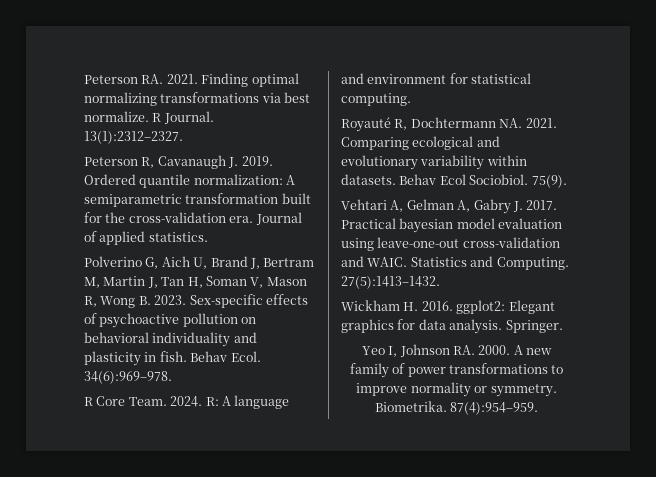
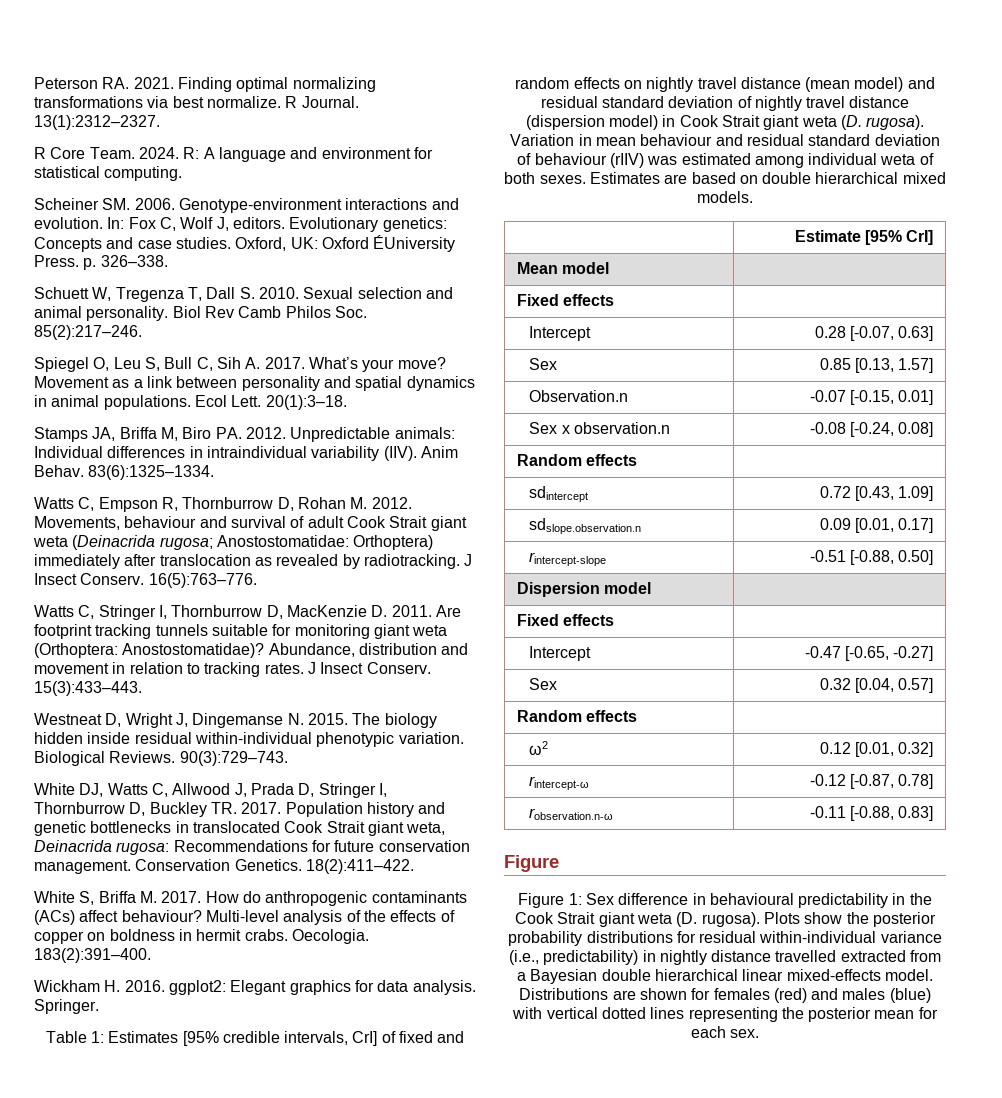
- Peterson R, Cavanaugh J. 2019. Ordered quantile normalization: A semiparametric transformation built for the cross-validation era. Journal of applied statistics.
- Polverino G, Aich U, Brand J, Bertram M, Martin J, Tan H, Soman V, Mason R, Wong B. 2023. Sex-specific effects of psychoactive pollution on behavioral individuality and plasticity in fish. Behav Ecol. 34(6):969–978.
- Royauté R, Dochtermann NA. 2021. Comparing ecological and evolutionary variability within datasets. Behav Ecol Sociobiol. 75(9).
- Vehtari A, Gelman A, Gabry J. 2017. Practical bayesian model evaluation using leave-one-out cross-validation and WAIC. Statistics and Computing. 27(5):1413–1432.
+ Scheiner SM. 2006. Genotype-environment interactions and evolution. In: Fox C, Wolf J, editors. Evolutionary genetics: Concepts and case studies. Oxford, UK: Oxford ÉUniversity Press. p. 326–338.
+ Schuett W, Tregenza T, Dall S. 2010. Sexual selection and animal personality. Biol Rev Camb Philos Soc. 85(2):217–246.
+ Spiegel O, Leu S, Bull C, Sih A. 2017. What’s your move? Movement as a link between personality and spatial dynamics in animal populations. Ecol Lett. 20(1):3–18.
+ Stamps JA, Briffa M, Biro PA. 2012. Unpredictable animals: Individual differences in intraindividual variability (IIV). Anim Behav. 83(6):1325–1334.
+ Watts C, Empson R, Thornburrow D, Rohan M. 2012. Movements, behaviour and survival of adult Cook Strait giant weta (Deinacrida rugosa; Anostostomatidae: Orthoptera) immediately after translocation as revealed by radiotracking. J Insect Conserv. 16(5):763–776.
+ Watts C, Stringer I, Thornburrow D, MacKenzie D. 2011. Are footprint tracking tunnels suitable for monitoring giant weta (Orthoptera: Anostostomatidae)? Abundance, distribution and movement in relation to tracking rates. J Insect Conserv. 15(3):433–443.
+ Westneat D, Wright J, Dingemanse N. 2015. The biology hidden inside residual within-individual phenotypic variation. Biological Reviews. 90(3):729–743.
+ White DJ, Watts C, Allwood J, Prada D, Stringer I, Thornburrow D, Buckley TR. 2017. Population history and genetic bottlenecks in translocated Cook Strait giant weta, Deinacrida rugosa: Recommendations for future conservation management. Conservation Genetics. 18(2):411–422.
+ White S, Briffa M. 2017. How do anthropogenic contaminants (ACs) affect behaviour? Multi-level analysis of the effects of copper on boldness in hermit crabs. Oecologia. 183(2):391–400.
- Yeo I, Johnson RA. 2000. A new family of power transformations to improve normality or symmetry. Biometrika. 87(4):954–959.
+ Table 1: Estimates [95% credible intervals, CrI] of fixed and random effects on nightly travel distance (mean model) and residual standard deviation of nightly travel distance (dispersion model) in Cook Strait giant weta (D. rugosa). Variation in mean behaviour and residual standard deviation of behaviour (rIIV) was estimated among individual weta of both sexes. Estimates are based on double hierarchical mixed models.
+ | Estimate [95% CrI]
+ Mean model |
+ Fixed effects |
+ Intercept | 0.28 [-0.07, 0.63]
+ Sex | 0.85 [0.13, 1.57]
+ Observation.n | -0.07 [-0.15, 0.01]
+ Sex x observation.n | -0.08 [-0.24, 0.08]
+ Random effects |
+ sdintercept | 0.72 [0.43, 1.09]
+ sdslope.observation.n | 0.09 [0.01, 0.17]
+ rintercept-slope | -0.51 [-0.88, 0.50]
+ Dispersion model |
+ Fixed effects |
+ Intercept | -0.47 [-0.65, -0.27]
+ Sex | 0.32 [0.04, 0.57]
+ Random effects |
+ ω2 | 0.12 [0.01, 0.32]
+ rintercept-ω | -0.12 [-0.87, 0.78]
+ robservation.n-ω | -0.11 [-0.88, 0.83]
+ Figure
+ Figure 1: Sex difference in behavioural predictability in the Cook Strait giant weta (D. rugosa). Plots show the posterior probability distributions for residual within-individual variance (i.e., predictability) in nightly distance travelled extracted from a Bayesian double hierarchical linear mixed-effects model. Distributions are shown for females (red) and males (blue) with vertical dotted lines representing the posterior mean for each sex.

